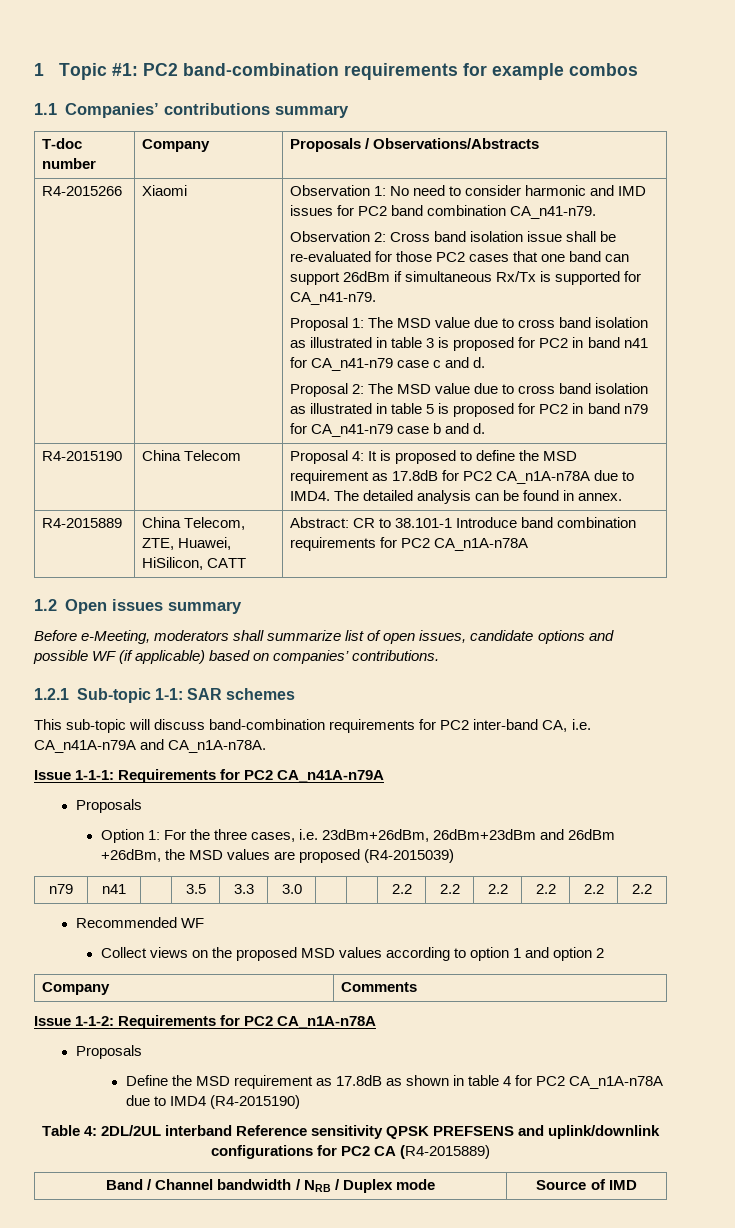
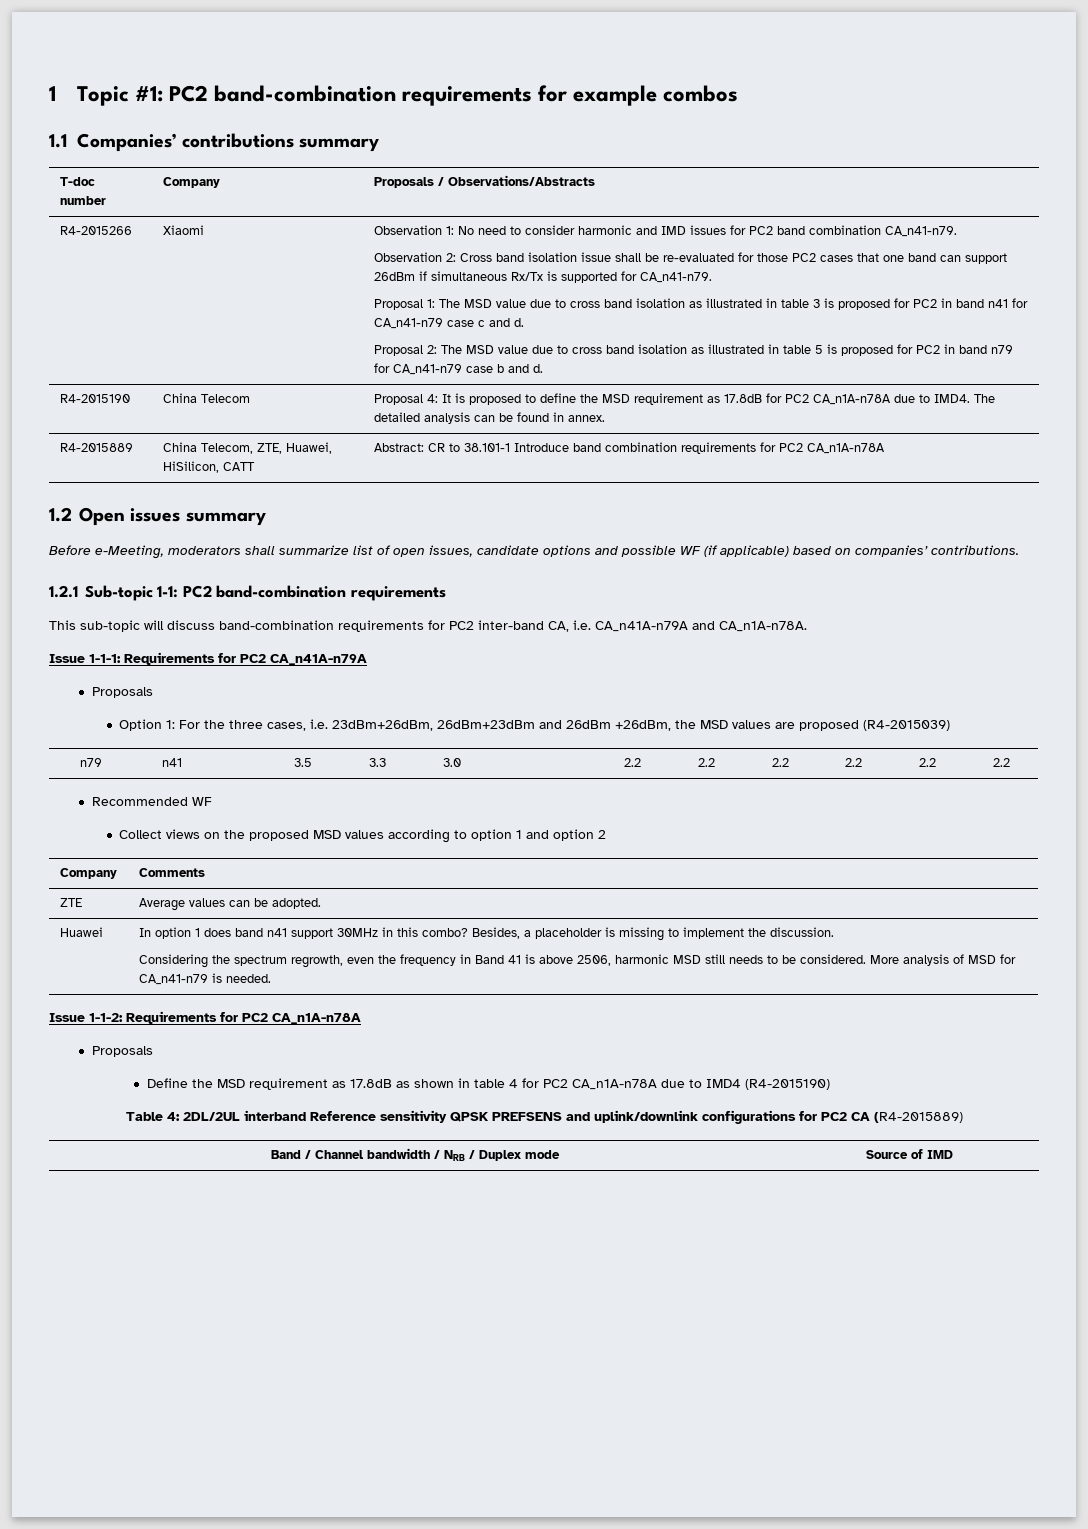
- 1.2.1 Sub-topic 1-1: SAR schemes
+ 1.2.1 Sub-topic 1-1: PC2 band-combination requirements
+ ZTE | Average values can be adopted.
+ Huawei | In option 1 does band n41 support 30MHz in this combo? Besides, a placeholder is missing to implement the discussion.
+ Considering the spectrum regrowth, even the frequency in Band 41 is above 2506, harmonic MSD still needs to be considered. More analysis of MSD for CA_n41-n79 is needed.

